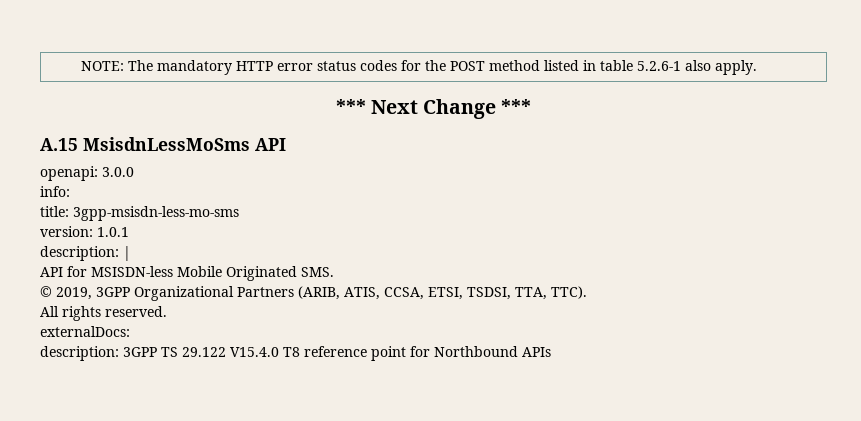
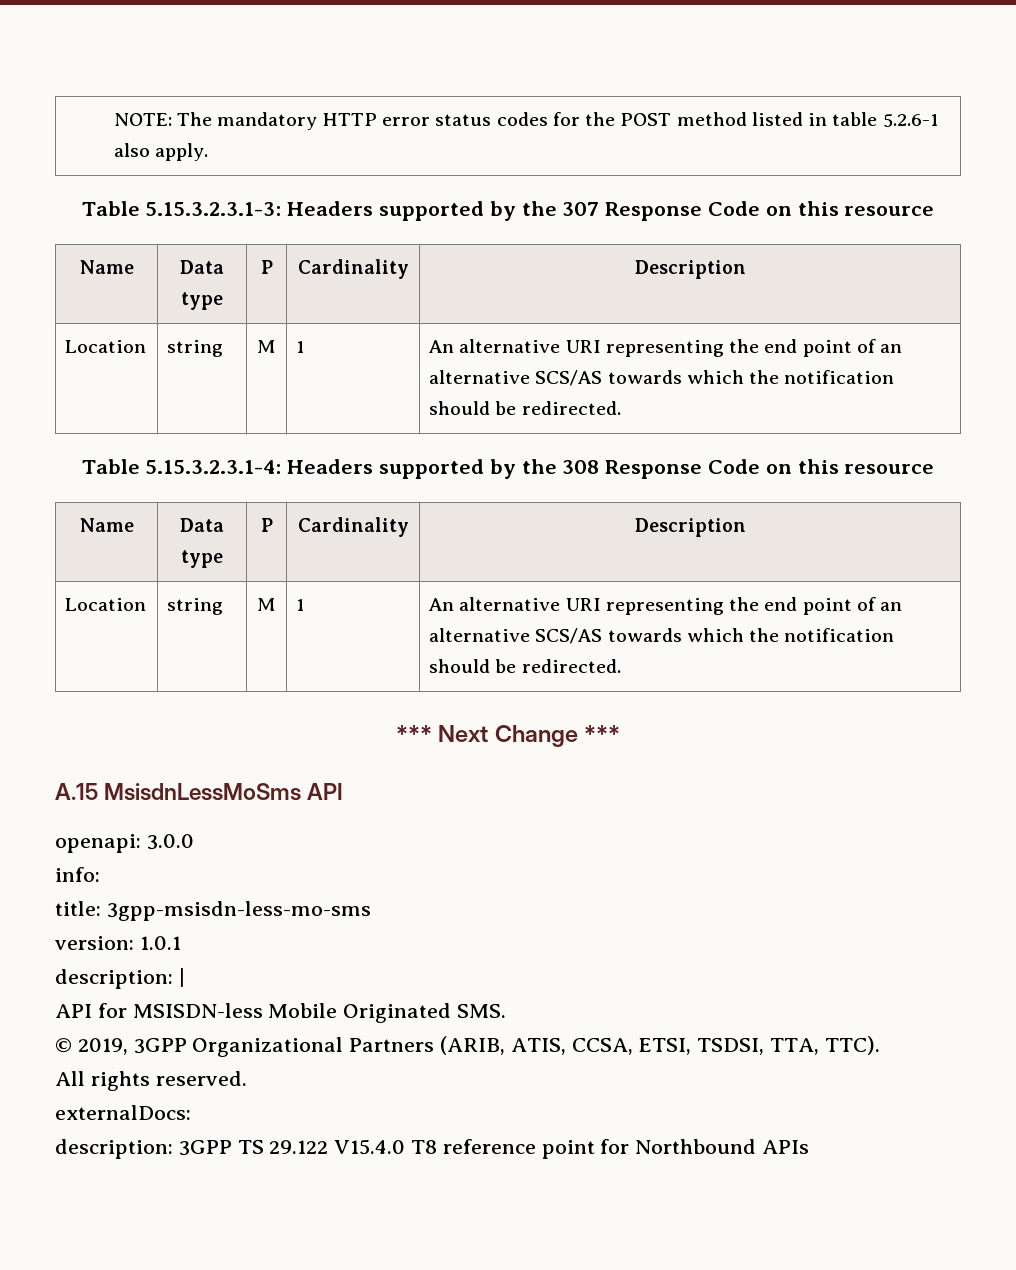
+ Table 5.15.3.2.3.1-3: Headers supported by the 307 Response Code on this resource
+ Name | Data type | P | Cardinality | Description
+ Location | string | M | 1 | An alternative URI representing the end point of an alternative SCS/AS towards which the notification should be redirected.
+ Table 5.15.3.2.3.1-4: Headers supported by the 308 Response Code on this resource
+ Name | Data type | P | Cardinality | Description
+ Location | string | M | 1 | An alternative URI representing the end point of an alternative SCS/AS towards which the notification should be redirected.

